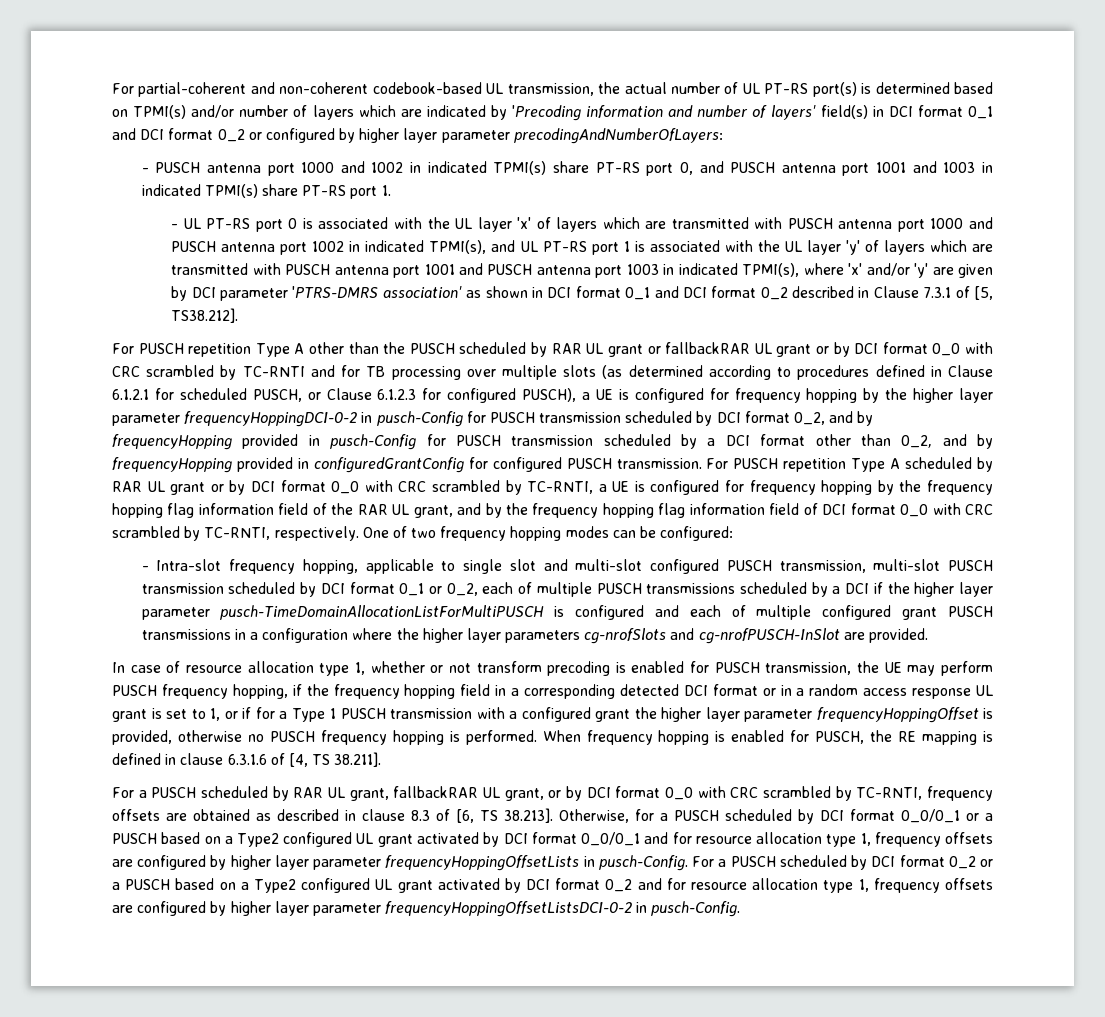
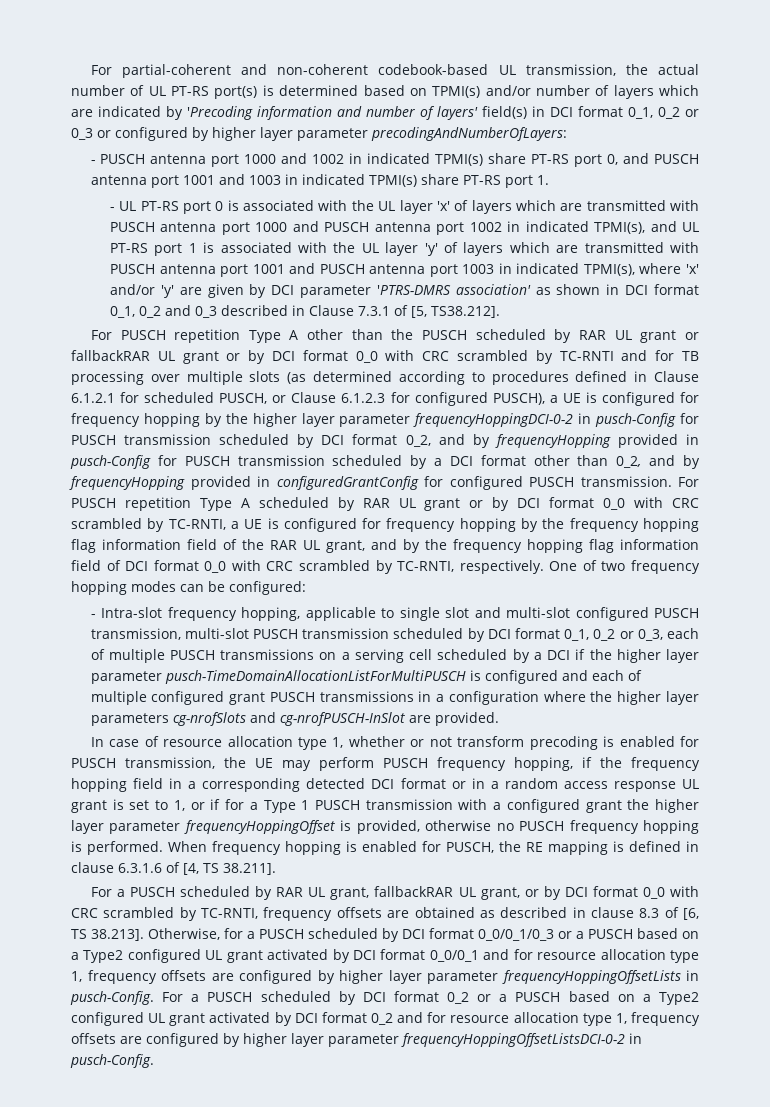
- For partial-coherent and non-coherent codebook-based UL transmission, the actual number of UL PT-RS port(s) is determined based on TPMI(s) and/or number of layers which are indicated by 'Precoding information and number of layers' field(s) in DCI format 0_1 and DCI format 0_2 or configured by higher layer parameter precodingAndNumberOfLayers:
+ For partial-coherent and non-coherent codebook-based UL transmission, the actual number of UL PT-RS port(s) is determined based on TPMI(s) and/or number of layers which are indicated by 'Precoding information and number of layers' field(s) in DCI format 0_1, 0_2 or 0_3 or configured by higher layer parameter precodingAndNumberOfLayers:
- - UL PT-RS port 0 is associated with the UL layer 'x' of layers which are transmitted with PUSCH antenna port 1000 and PUSCH antenna port 1002 in indicated TPMI(s), and UL PT-RS port 1 is associated with the UL layer 'y' of layers which are transmitted with PUSCH antenna port 1001 and PUSCH antenna port 1003 in indicated TPMI(s), where 'x' and/or 'y' are given by DCI parameter 'PTRS-DMRS association' as shown in DCI format 0_1 and DCI format 0_2 described in Clause 7.3.1 of [5, TS38.212].
+ - UL PT-RS port 0 is associated with the UL layer 'x' of layers which are transmitted with PUSCH antenna port 1000 and PUSCH antenna port 1002 in indicated TPMI(s), and UL PT-RS port 1 is associated with the UL layer 'y' of layers which are transmitted with PUSCH antenna port 1001 and PUSCH antenna port 1003 in indicated TPMI(s), where 'x' and/or 'y' are given by DCI parameter 'PTRS-DMRS association' as shown in DCI format 0_1, 0_2 and 0_3 described in Clause 7.3.1 of [5, TS38.212].
- - Intra-slot frequency hopping, applicable to single slot and multi-slot configured PUSCH transmission, multi-slot PUSCH transmission scheduled by DCI format 0_1 or 0_2, each of multiple PUSCH transmissions scheduled by a DCI if the higher layer parameter pusch-TimeDomainAllocationListForMultiPUSCH is configured and each of multiple configured grant PUSCH transmissions in a configuration where the higher layer parameters cg-nrofSlots and cg-nrofPUSCH-InSlot are provided.
+ - Intra-slot frequency hopping, applicable to single slot and multi-slot configured PUSCH transmission, multi-slot PUSCH transmission scheduled by DCI format 0_1, 0_2 or 0_3, each of multiple PUSCH transmissions on a serving cell scheduled by a DCI if the higher layer parameter pusch-TimeDomainAllocationListForMultiPUSCH is configured and each of multiple configured grant PUSCH transmissions in a configuration where the higher layer parameters cg-nrofSlots and cg-nrofPUSCH-InSlot are provided.
- For a PUSCH scheduled by RAR UL grant, fallbackRAR UL grant, or by DCI format 0_0 with CRC scrambled by TC-RNTI, frequency offsets are obtained as described in clause 8.3 of [6, TS 38.213]. Otherwise, for a PUSCH scheduled by DCI format 0_0/0_1 or a PUSCH based on a Type2 configured UL grant activated by DCI format 0_0/0_1 and for resource allocation type 1, frequency offsets are configured by higher layer parameter frequencyHoppingOffsetLists in pusch-Config.
+ For a PUSCH scheduled by RAR UL grant, fallbackRAR UL grant, or by DCI format 0_0 with CRC scrambled by TC-RNTI, frequency offsets are obtained as described in clause 8.3 of [6, TS 38.213]. Otherwise, for a PUSCH scheduled by DCI format 0_0/0_1/0_3 or a PUSCH based on a Type2 configured UL grant activated by DCI format 0_0/0_1 and for resource allocation type 1, frequency offsets are configured by higher layer parameter frequencyHoppingOffsetLists in pusch-Config.

